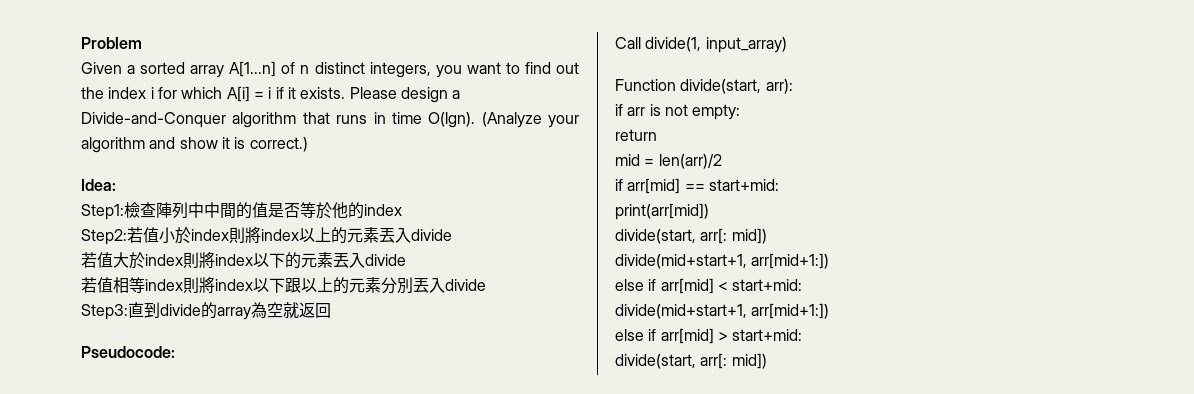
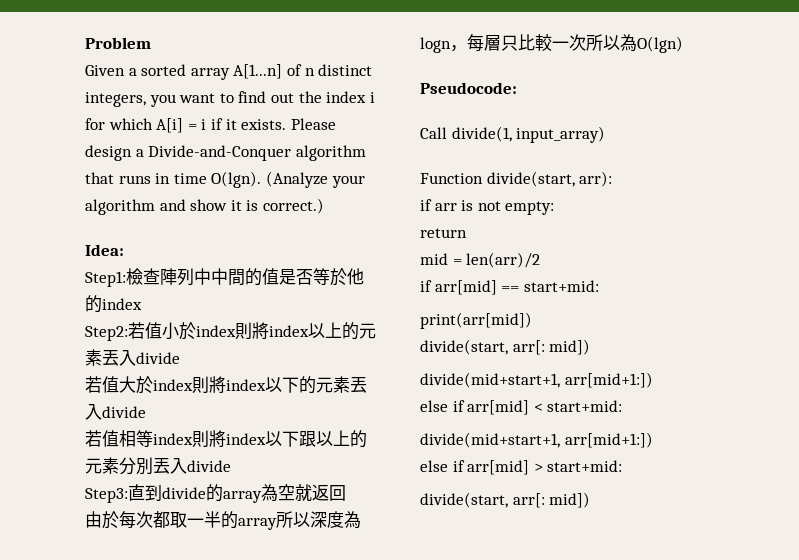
+ 由於每次都取一半的array所以深度為logn，每層只比較一次所以為O(lgn)

